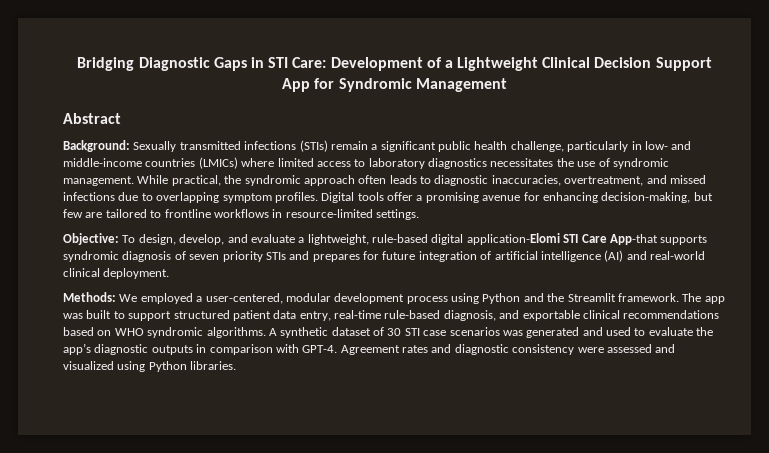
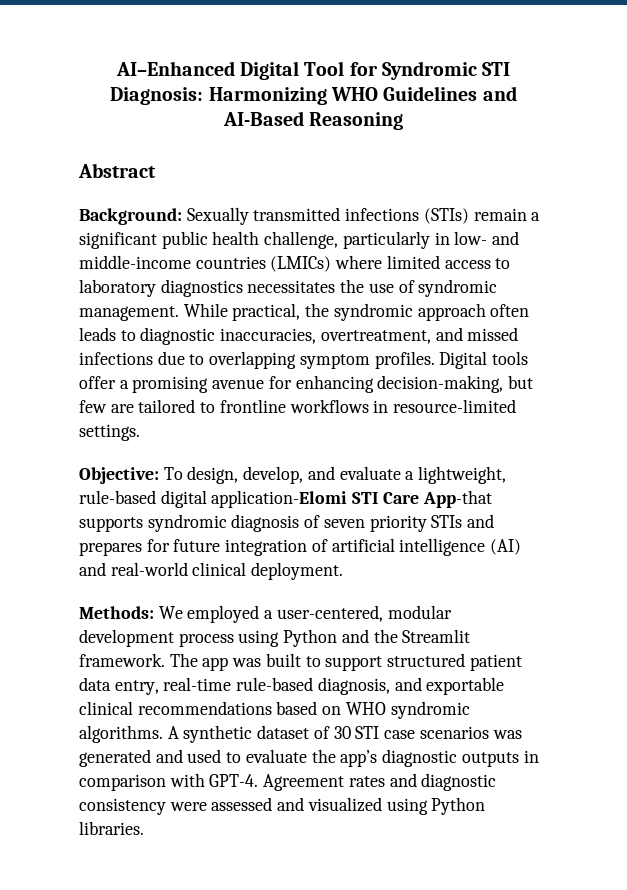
- Bridging Diagnostic Gaps in STI Care: Development of a Lightweight Clinical Decision Support App for Syndromic Management
+ AI–Enhanced Digital Tool for Syndromic STI Diagnosis: Harmonizing WHO Guidelines and AI-Based Reasoning

